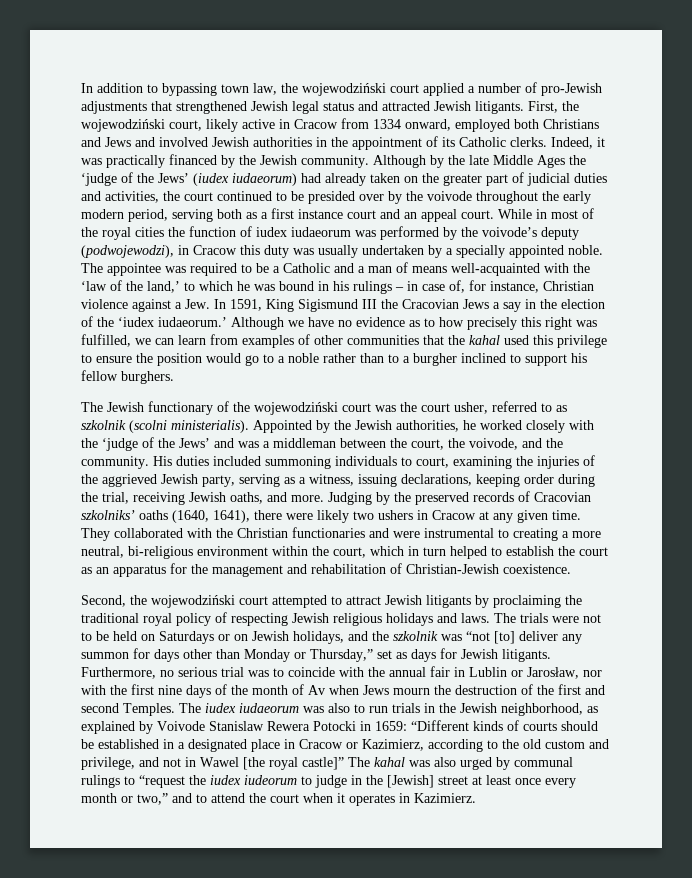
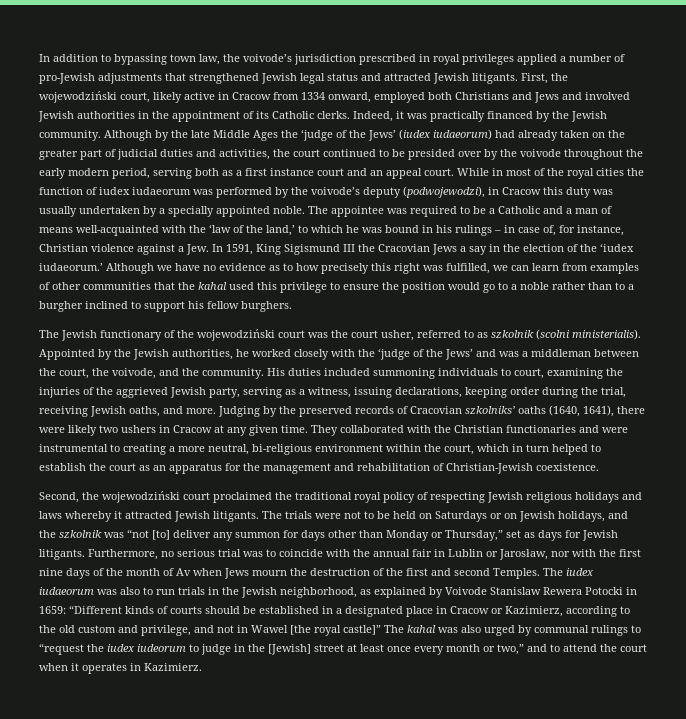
- In addition to bypassing town law, the wojewodziński court applied a number of pro-Jewish adjustments that strengthened Jewish legal status and attracted Jewish litigants.
+ In addition to bypassing town law, the voivode’s jurisdiction prescribed in royal privileges applied a number of pro-Jewish adjustments that strengthened Jewish legal status and attracted Jewish litigants.
- Second, the wojewodziński court attempted to attract Jewish litigants by proclaiming the traditional royal policy of respecting Jewish religious holidays and laws.
+ Second, the wojewodziński court proclaimed the traditional royal policy of respecting Jewish religious holidays and laws whereby it attracted Jewish litigants.

